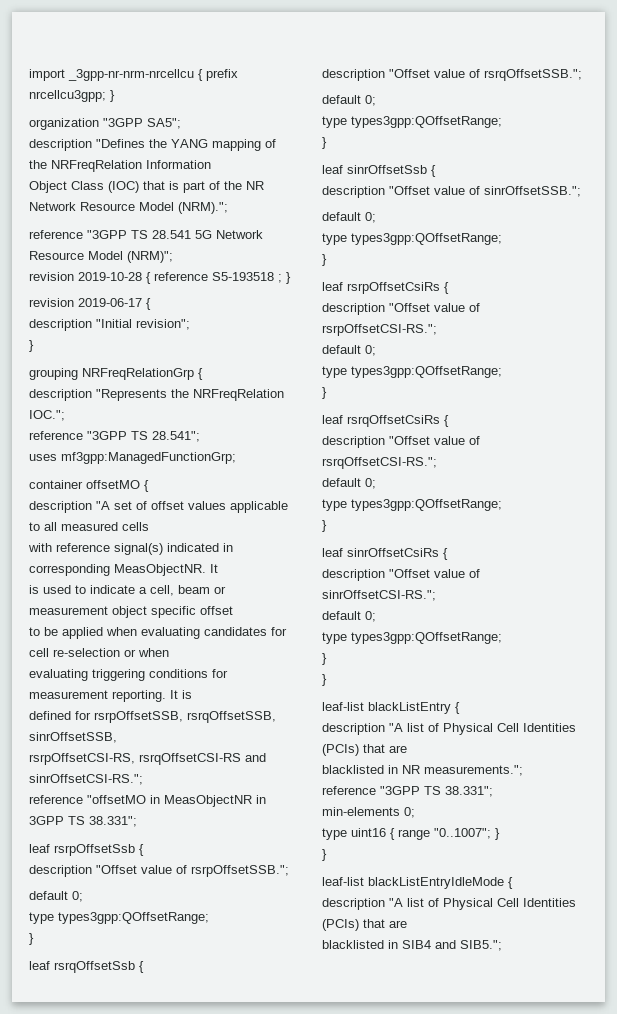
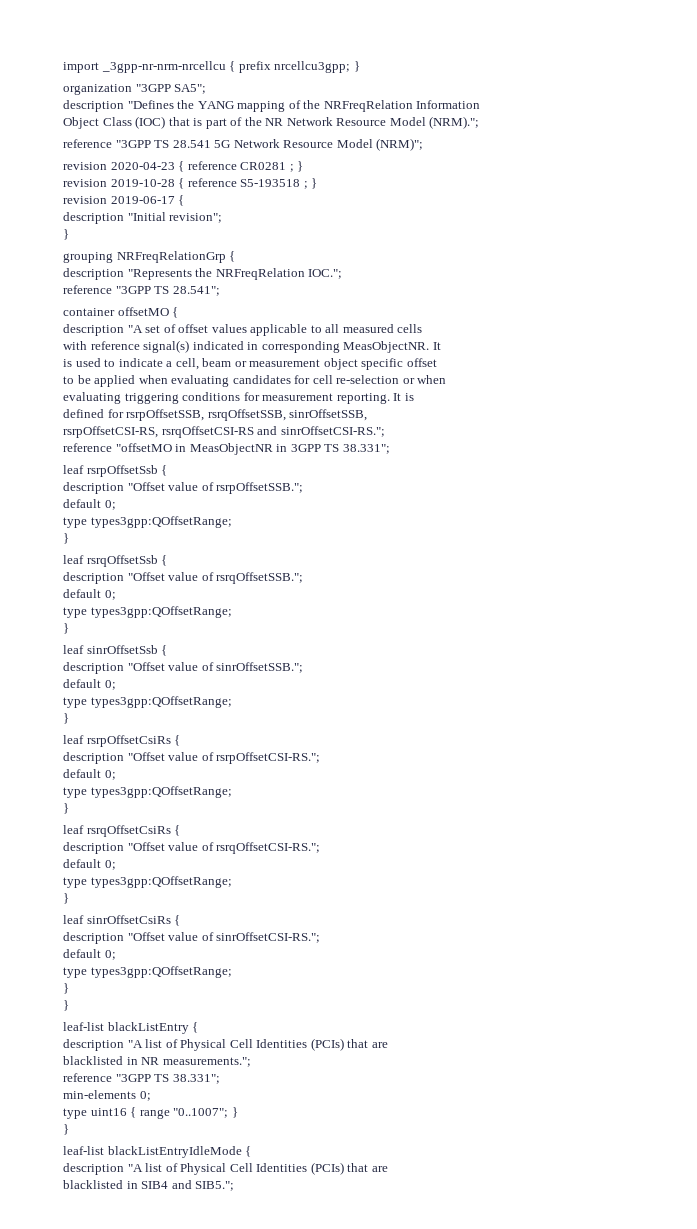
+ revision 2020-04-23 { reference CR0281 ; }
- uses mf3gpp:ManagedFunctionGrp;

